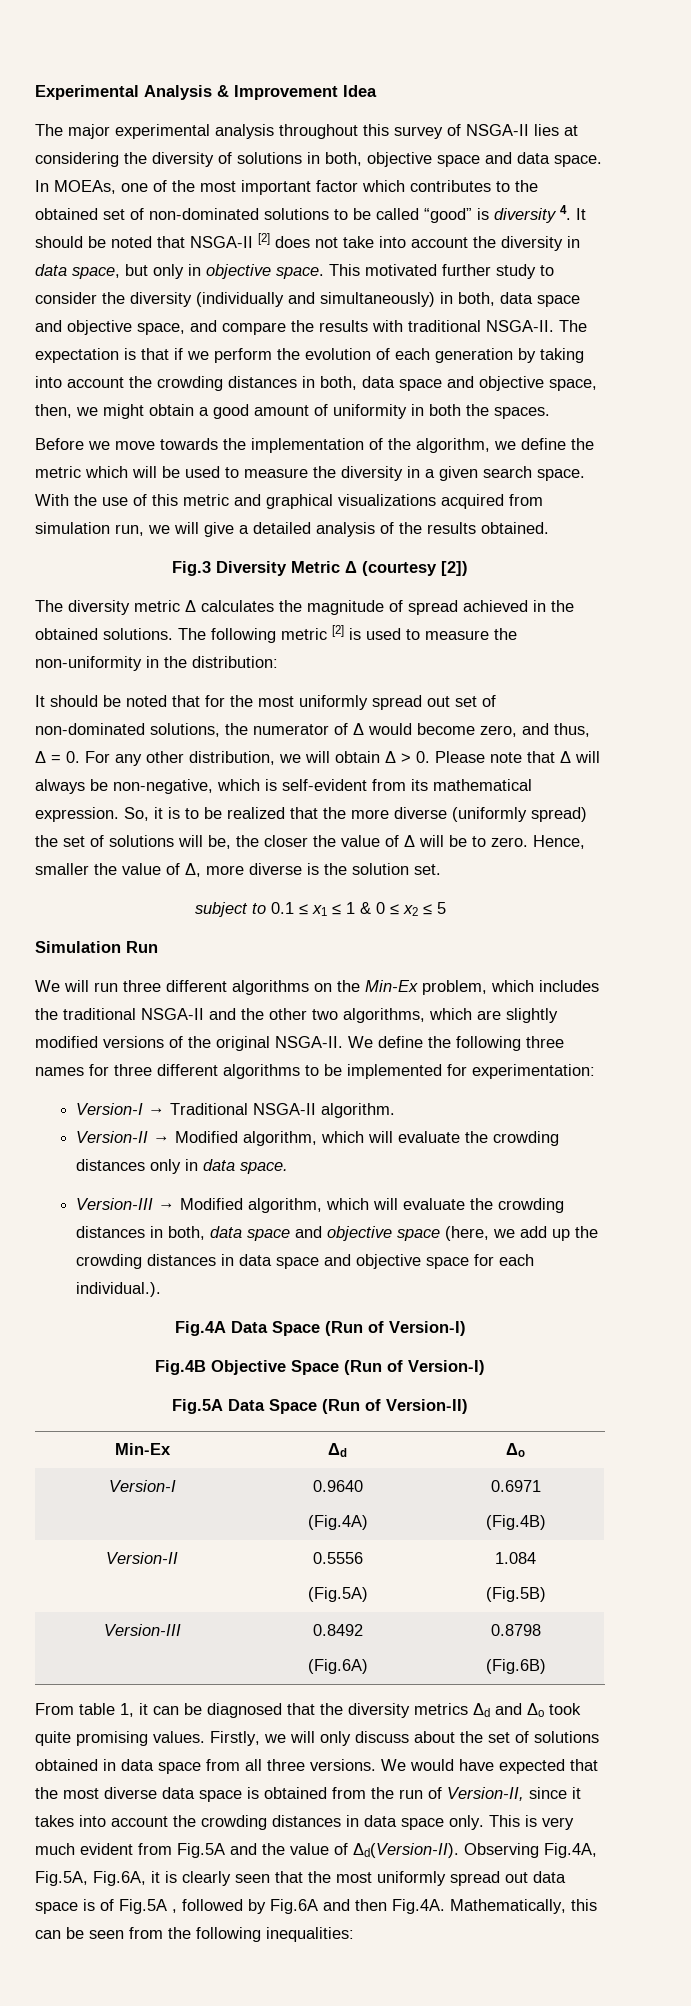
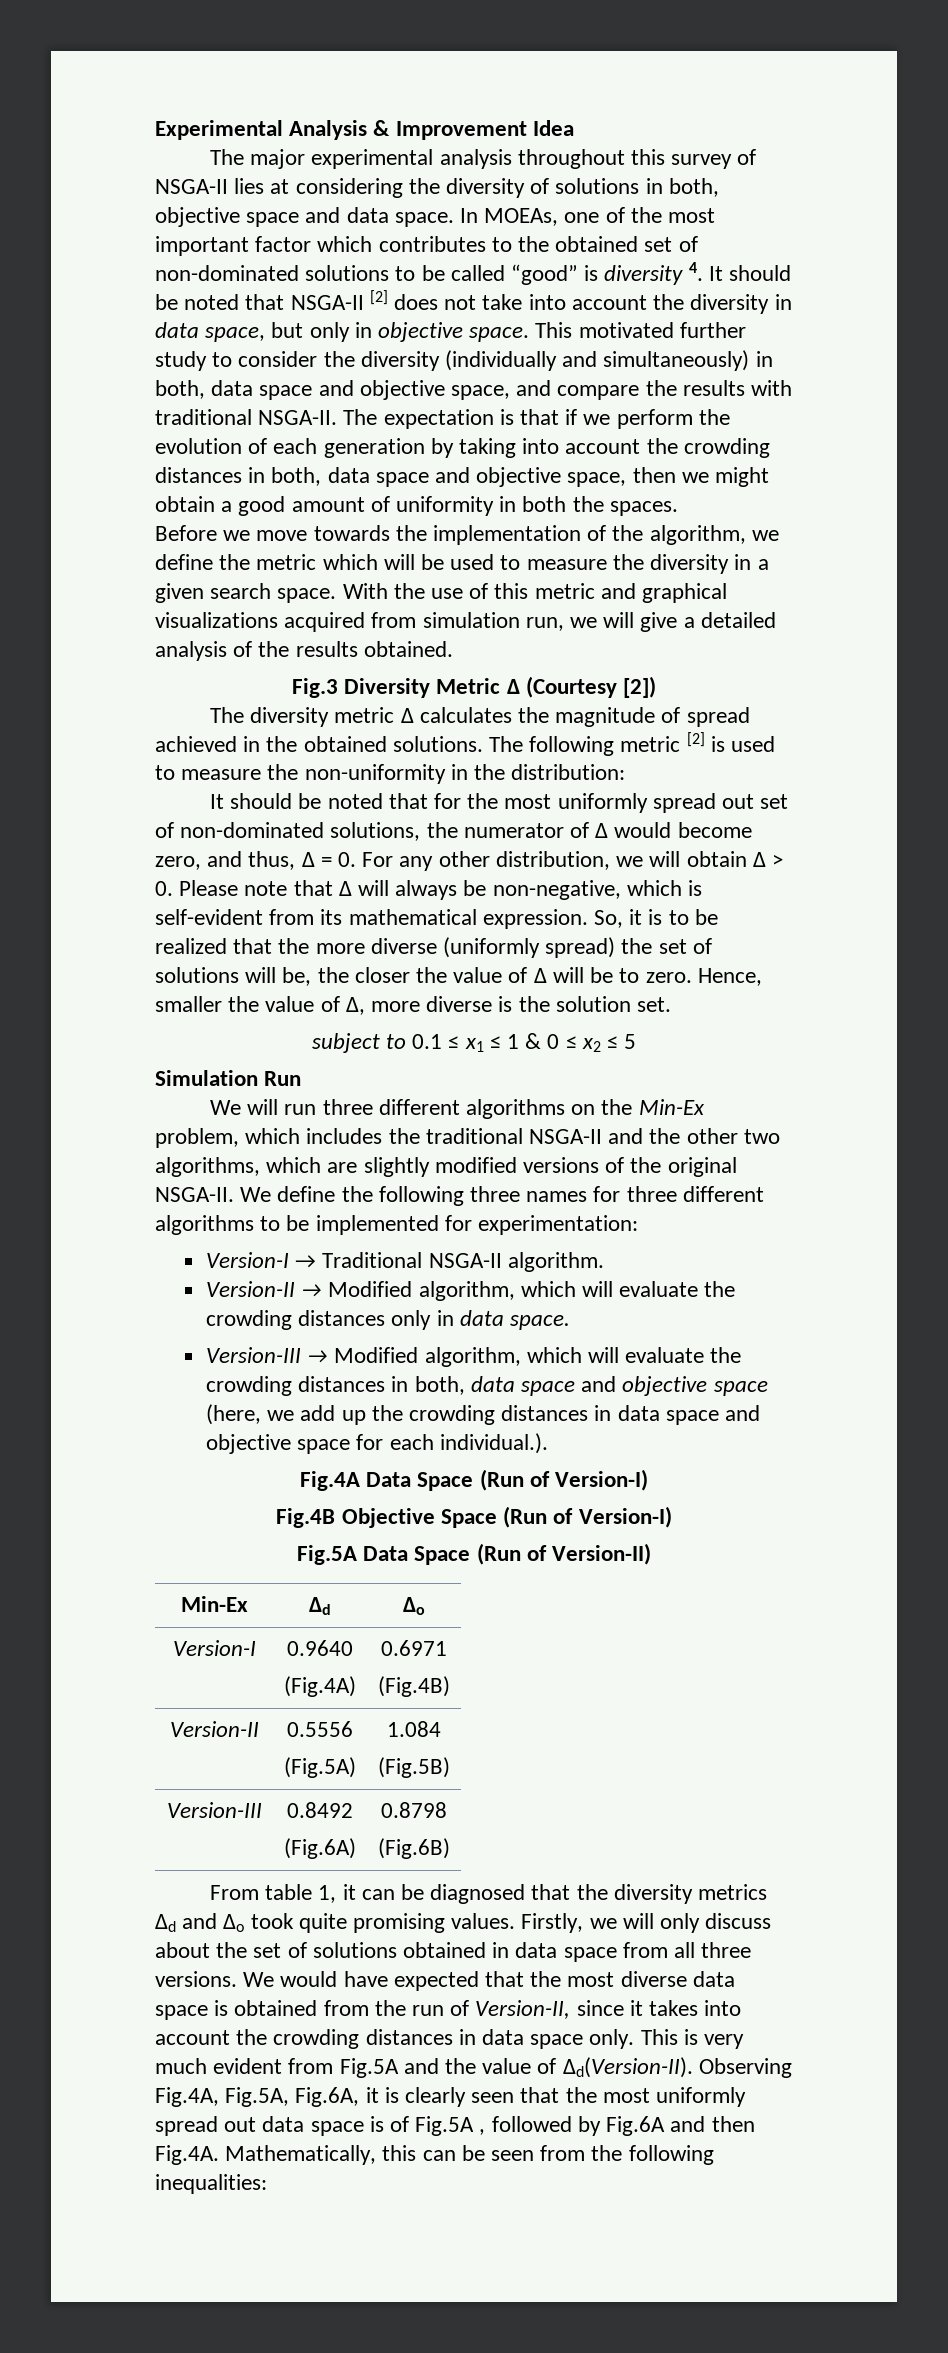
- The expectation is that if we perform the evolution of each generation by taking into account the crowding distances in both, data space and objective space, then, we might obtain a good amount of uniformity in both the spaces.
+ The expectation is that if we perform the evolution of each generation by taking into account the crowding distances in both, data space and objective space, then we might obtain a good amount of uniformity in both the spaces.
- Fig.3 Diversity Metric Δ (courtesy [2])
+ Fig.3 Diversity Metric Δ (Courtesy [2])

